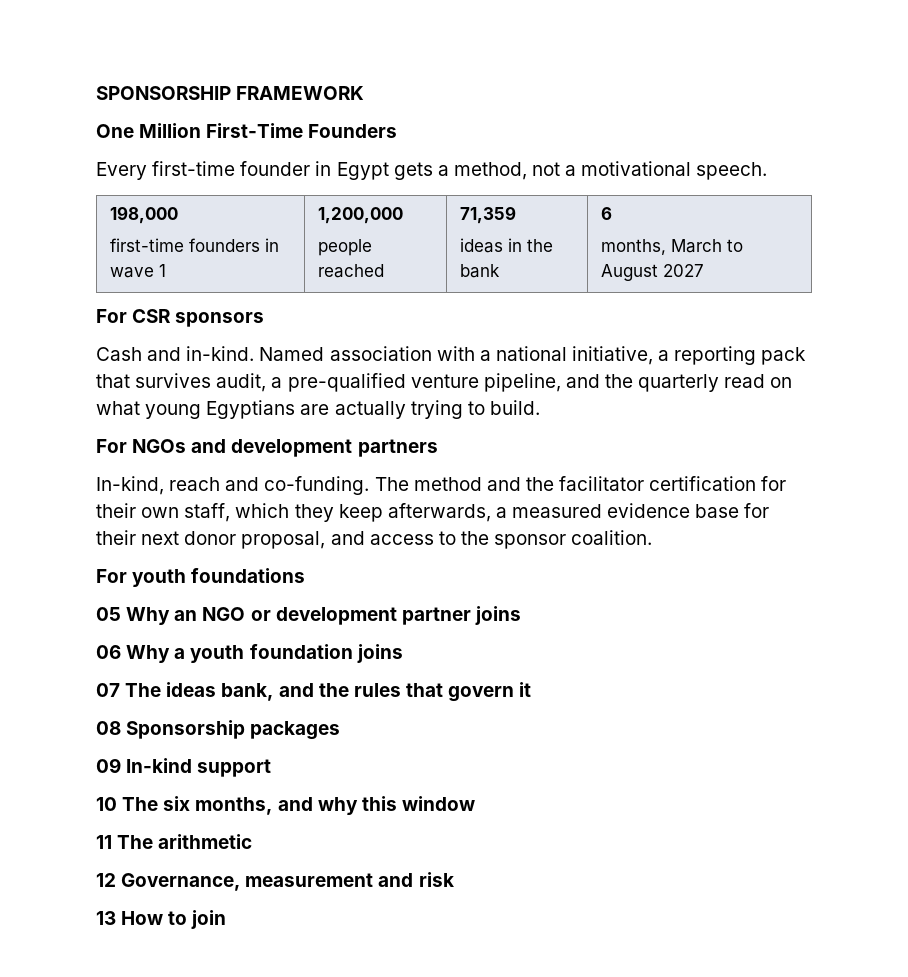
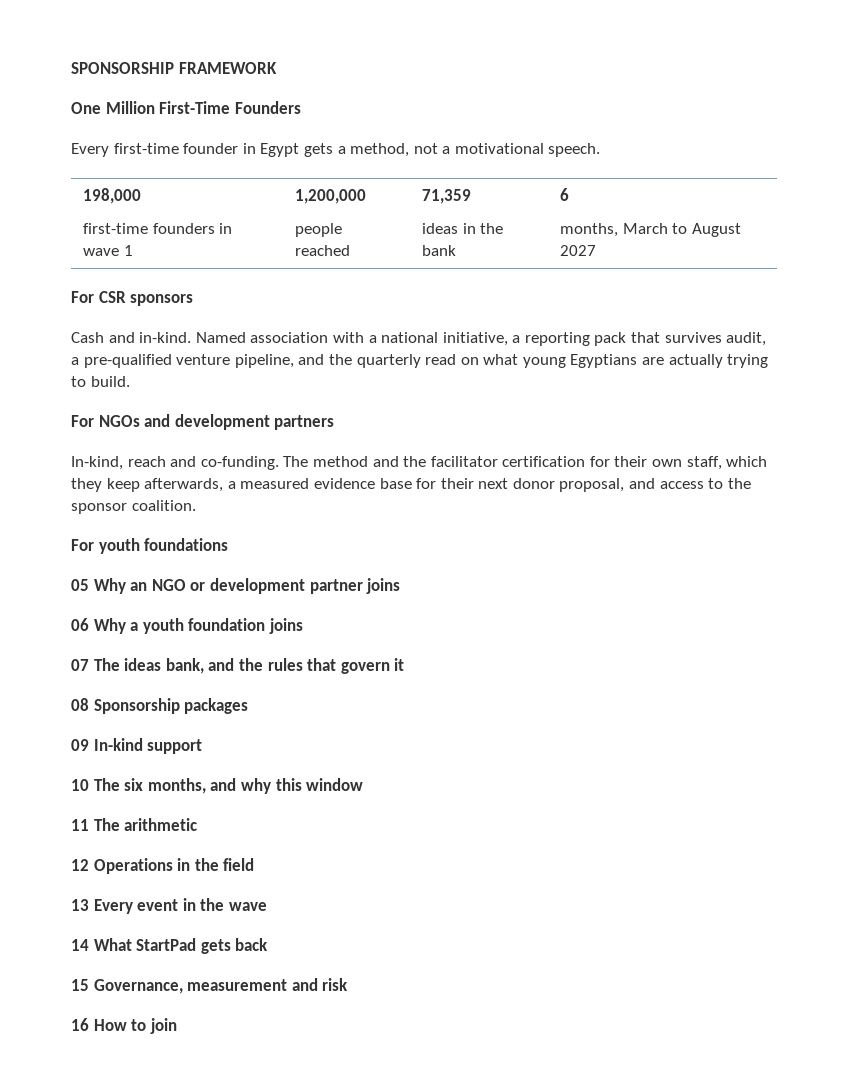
- 12 Governance, measurement and risk
+ 12 Operations in the field
+ 13 Every event in the wave
+ 14 What StartPad gets back
+ 15 Governance, measurement and risk
- 13 How to join
+ 16 How to join

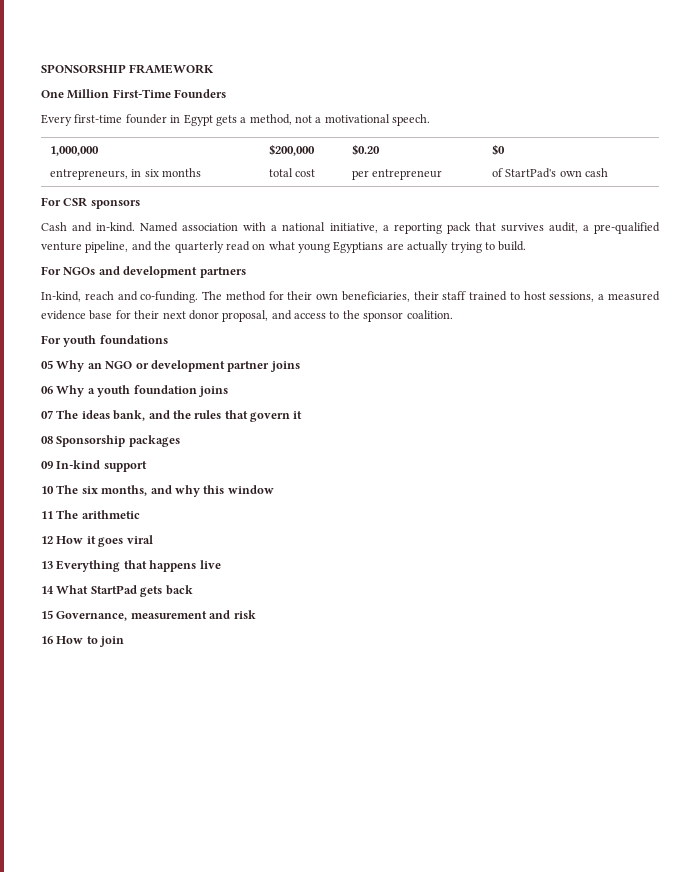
- 198,000
- first-time founders in wave 1 | 1,200,000
- people reached | 71,359
- ideas in the bank | 6
- months, March to August 2027
+ 1,000,000
+ entrepreneurs, in six months | $200,000
+ total cost | $0.20
+ per entrepreneur | $0
+ of StartPad's own cash
- The method and the facilitator certification for their own staff, which they keep afterwards, a measured evidence base for their next donor proposal, and access to the sponsor coalition.
+ The method for their own beneficiaries, their staff trained to host sessions, a measured evidence base for their next donor proposal, and access to the sponsor coalition.
- 12 Operations in the field
- 13 Every event in the wave
+ 12 How it goes viral
+ 13 Everything that happens live

